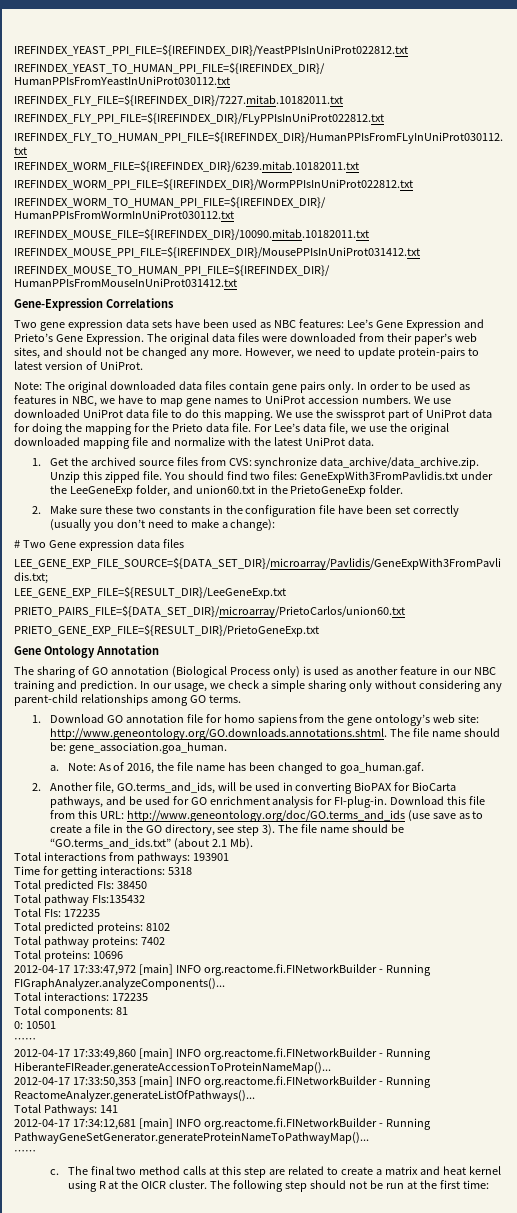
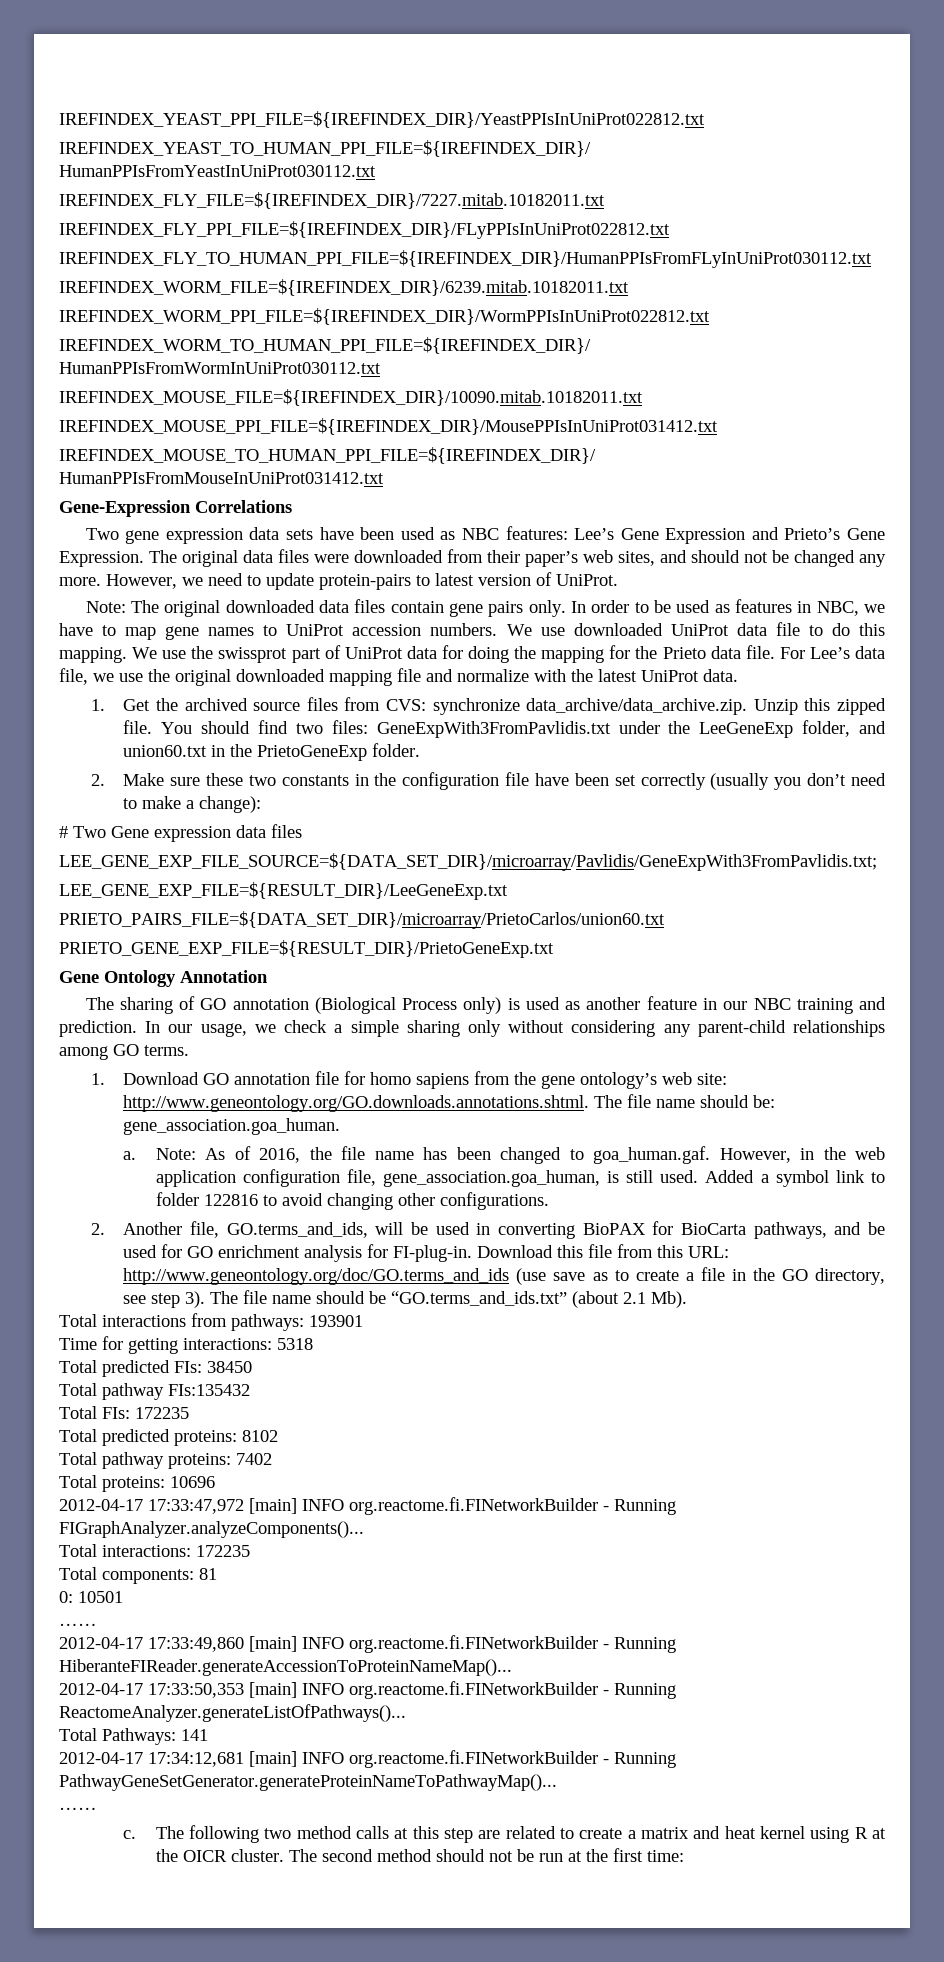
- Note: As of 2016, the file name has been changed to goa_human.gaf.
+ Note: As of 2016, the file name has been changed to goa_human.gaf. However, in the web application configuration file, gene_association.goa_human, is still used. Added a symbol link to folder 122816 to avoid changing other configurations.
- The final two method calls at this step are related to create a matrix and heat kernel using R at the OICR cluster.
+ The following two method calls at this step are related to create a matrix and heat kernel using R at the OICR cluster.
- The following step should not be run at the first time:
+ The second method should not be run at the first time:

